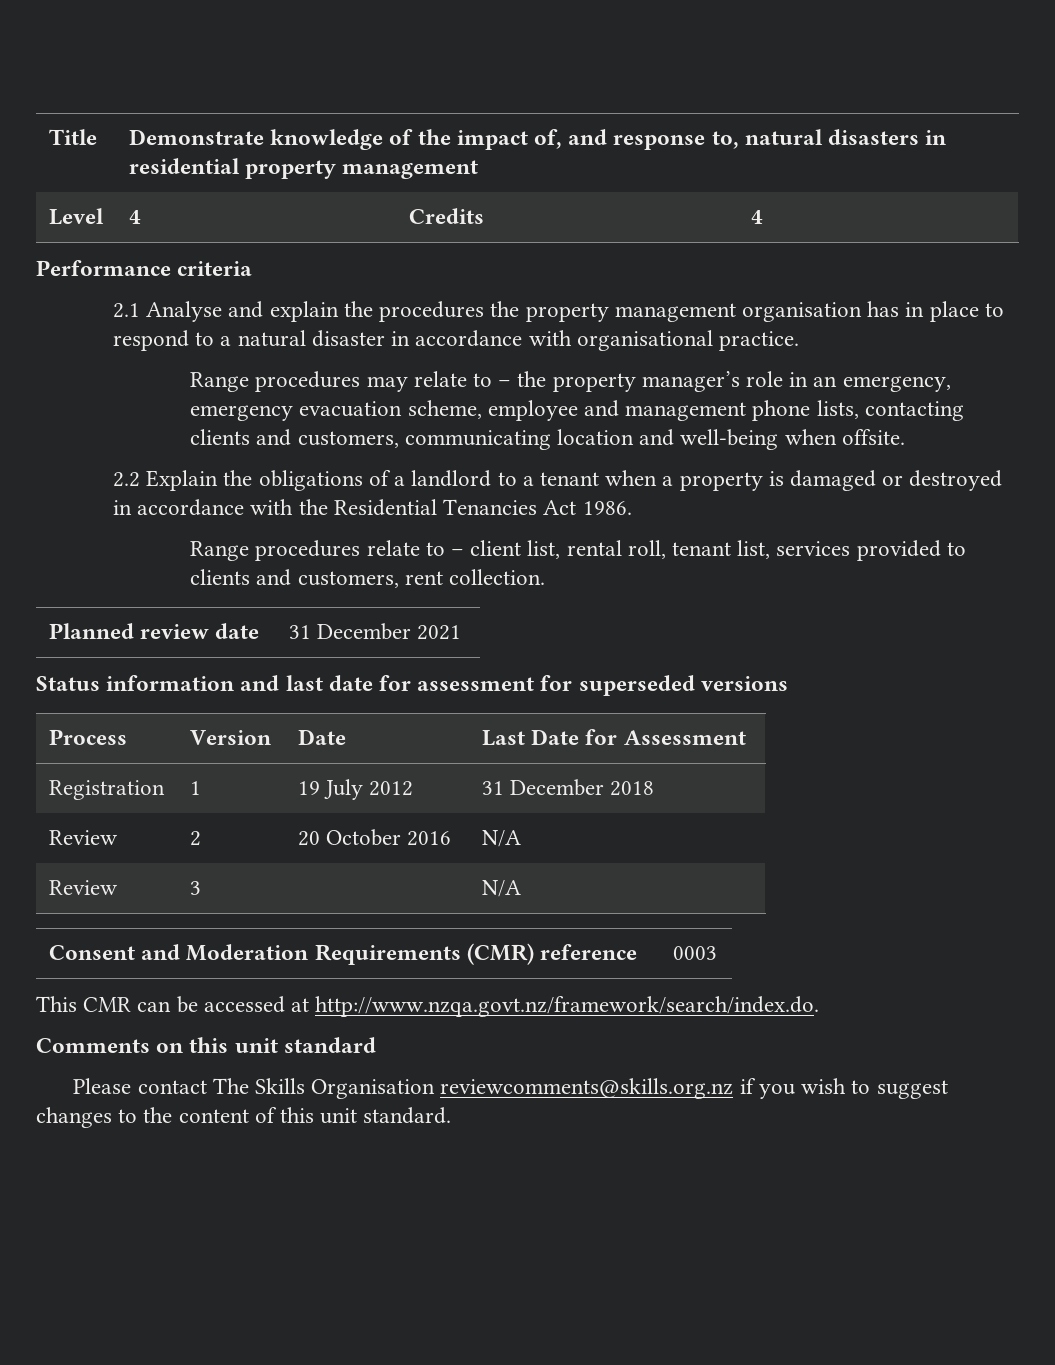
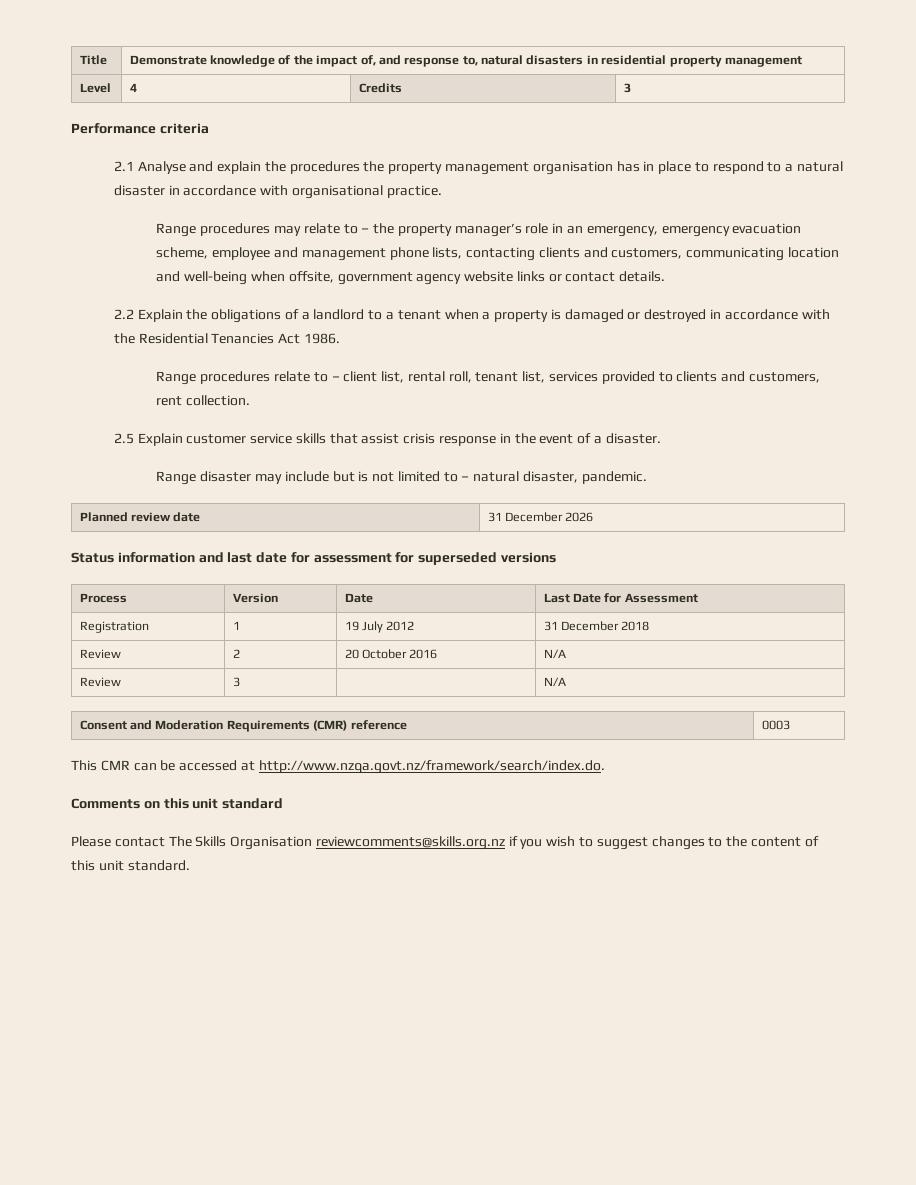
- Level | 4 | Credits | 4
+ Level | 4 | Credits | 3
- Range procedures may relate to – the property manager’s role in an emergency, emergency evacuation scheme, employee and management phone lists, contacting clients and customers, communicating location and well-being when offsite.
+ Range procedures may relate to – the property manager’s role in an emergency, emergency evacuation scheme, employee and management phone lists, contacting clients and customers, communicating location and well-being when offsite, government agency website links or contact details.
+ 2.5 Explain customer service skills that assist crisis response in the event of a disaster.
+ Range disaster may include but is not limited to – natural disaster, pandemic.
- Planned review date | 31 December 2021
+ Planned review date | 31 December 2026

